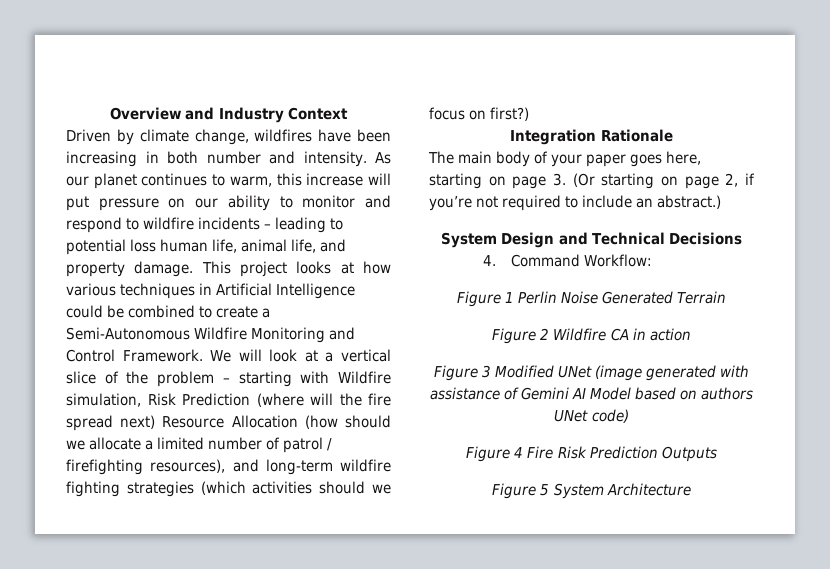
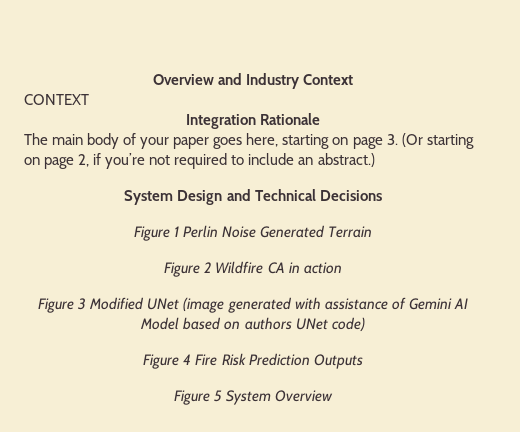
- Driven by climate change, wildfires have been increasing in both number and intensity. As our planet continues to warm, this increase will put pressure on our ability to monitor and respond to wildfire incidents – leading to potential loss human life, animal life, and property damage. This project looks at how various techniques in Artificial Intelligence could be combined to create a Semi-Autonomous Wildfire Monitoring and Control Framework. We will look at a vertical slice of the problem – starting with Wildfire simulation, Risk Prediction (where will the fire spread next) Resource Allocation (how should we allocate a limited number of patrol / firefighting resources), and long-term wildfire fighting strategies (which activities should we focus on first?)
+ CONTEXT
- 4. Command Workflow:
- Figure 5 System Architecture
+ Figure 5 System Overview

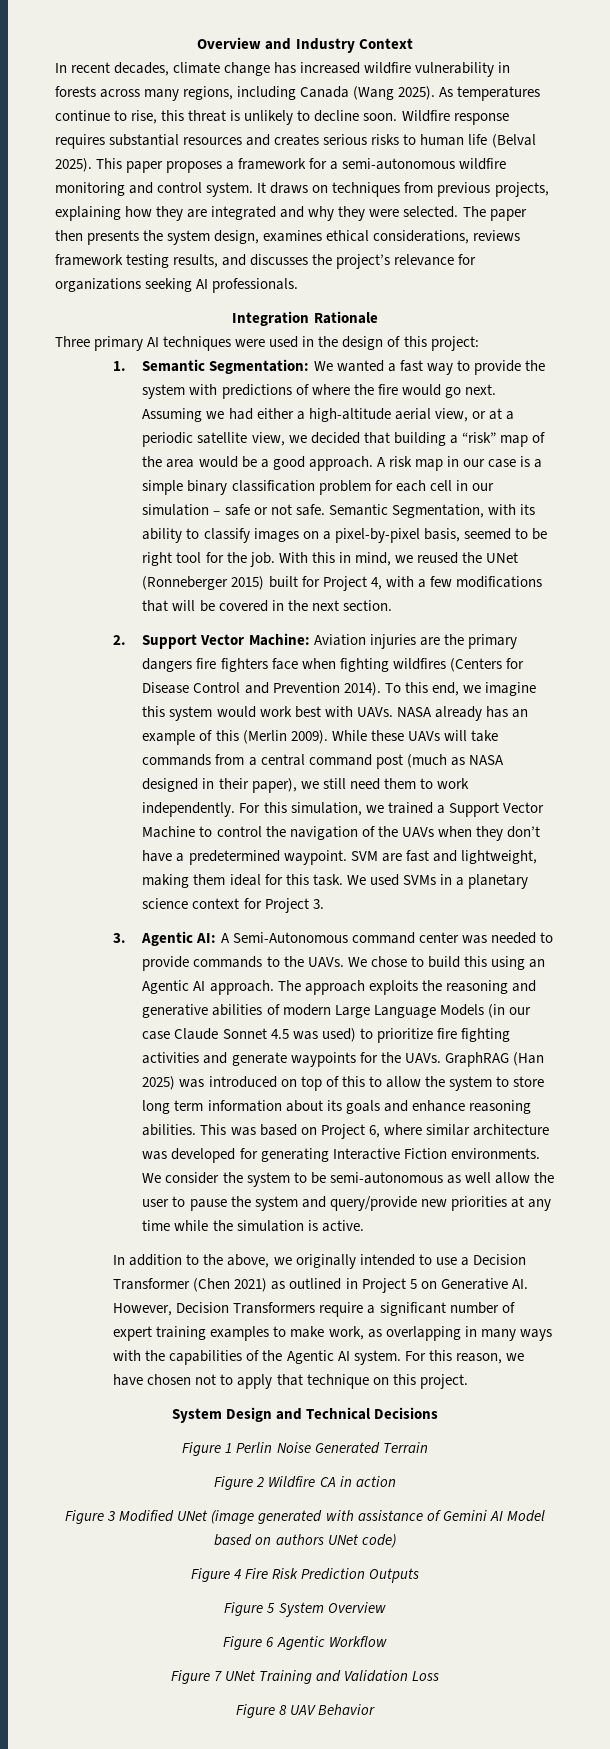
- CONTEXT
+ In recent decades, climate change has increased wildfire vulnerability in forests across many regions, including Canada (Wang 2025). As temperatures continue to rise, this threat is unlikely to decline soon. Wildfire response requires substantial resources and creates serious risks to human life (Belval 2025). This paper proposes a framework for a semi-autonomous wildfire monitoring and control system. It draws on techniques from previous projects, explaining how they are integrated and why they were selected. The paper then presents the system design, examines ethical considerations, reviews framework testing results, and discusses the project’s relevance for organizations seeking AI professionals.
  Integration Rationale
- The main body of your paper goes here, starting on page 3. (Or starting on page 2, if you’re not required to include an abstract.)
+ Three primary AI techniques were used in the design of this project:
+ 1. Semantic Segmentation: We wanted a fast way to provide the system with predictions of where the fire would go next. Assuming we had either a high-altitude aerial view, or at a periodic satellite view, we decided that building a “risk” map of the area would be a good approach. A risk map in our case is a simple binary classification problem for each cell in our simulation – safe or not safe. Semantic Segmentation, with its ability to classify images on a pixel-by-pixel basis, seemed to be right tool for the job. With this in mind, we reused the UNet (Ronneberger 2015) built for Project 4, with a few modifications that will be covered in the next section.
+ 2. Support Vector Machine: Aviation injuries are the primary dangers fire fighters face when fighting wildfires (Centers for Disease Control and Prevention 2014). To this end, we imagine this system would work best with UAVs. NASA already has an example of this (Merlin 2009). While these UAVs will take commands from a central command post (much as NASA designed in their paper), we still need them to work independently. For this simulation, we trained a Support Vector Machine to control the navigation of the UAVs when they don’t have a predetermined waypoint. SVM are fast and lightweight, making them ideal for this task. We used SVMs in a planetary science context for Project 3.
+ 3. Agentic AI: A Semi-Autonomous command center was needed to provide commands to the UAVs. We chose to build this using an Agentic AI approach. The approach exploits the reasoning and generative abilities of modern Large Language Models (in our case Claude Sonnet 4.5 was used) to prioritize fire fighting activities and generate waypoints for the UAVs. GraphRAG (Han 2025) was introduced on top of this to allow the system to store long term information about its goals and enhance reasoning abilities. This was based on Project 6, where similar architecture was developed for generating Interactive Fiction environments. We consider the system to be semi-autonomous as well allow the user to pause the system and query/provide new priorities at any time while the simulation is active.
+ In addition to the above, we originally intended to use a Decision Transformer (Chen 2021) as outlined in Project 5 on Generative AI. However, Decision Transformers require a significant number of expert training examples to make work, as overlapping in many ways with the capabilities of the Agentic AI system. For this reason, we have chosen not to apply that technique on this project.
+ Figure 6 Agentic Workflow
+ Figure 7 UNet Training and Validation Loss
+ Figure 8 UAV Behavior

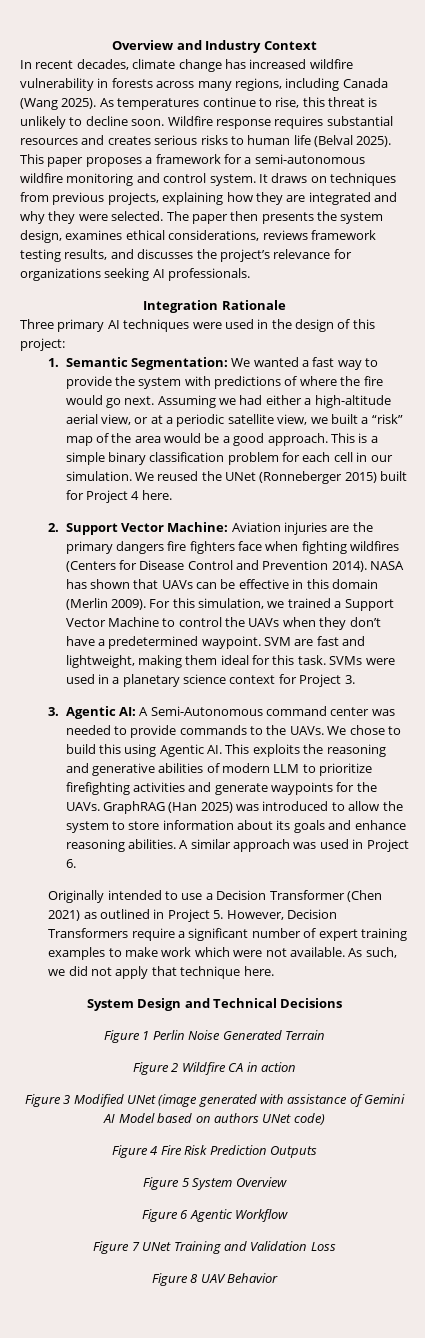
- Assuming we had either a high-altitude aerial view, or at a periodic satellite view, we decided that building a “risk” map of the area would be a good approach.
+ Assuming we had either a high-altitude aerial view, or at a periodic satellite view, we built a “risk” map of the area would be a good approach.
- A risk map in our case is a simple binary classification problem for each cell in our simulation – safe or not safe. Semantic Segmentation, with its ability to classify images on a pixel-by-pixel basis, seemed to be right tool for the job. With this in mind, we reused the UNet (Ronneberger 2015) built for Project 4, with a few modifications that will be covered in the next section.
+ This is a simple binary classification problem for each cell in our simulation. We reused the UNet (Ronneberger 2015) built for Project 4 here.
- To this end, we imagine this system would work best with UAVs. NASA already has an example of this (Merlin 2009). While these UAVs will take commands from a central command post (much as NASA designed in their paper), we still need them to work independently.
+ NASA has shown that UAVs can be effective in this domain (Merlin 2009).
- For this simulation, we trained a Support Vector Machine to control the navigation of the UAVs when they don’t have a predetermined waypoint.
+ For this simulation, we trained a Support Vector Machine to control the UAVs when they don’t have a predetermined waypoint.
- We used SVMs in a planetary science context for Project 3.
+ SVMs were used in a planetary science context for Project 3.
- We chose to build this using an Agentic AI approach. The approach exploits the reasoning and generative abilities of modern Large Language Models (in our case Claude Sonnet 4.5 was used) to prioritize fire fighting activities and generate waypoints for the UAVs.
+ We chose to build this using Agentic AI. This exploits the reasoning and generative abilities of modern LLM to prioritize firefighting activities and generate waypoints for the UAVs.
- GraphRAG (Han 2025) was introduced on top of this to allow the system to store long term information about its goals and enhance reasoning abilities.
+ GraphRAG (Han 2025) was introduced to allow the system to store information about its goals and enhance reasoning abilities.
- This was based on Project 6, where similar architecture was developed for generating Interactive Fiction environments. We consider the system to be semi-autonomous as well allow the user to pause the system and query/provide new priorities at any time while the simulation is active.
- In addition to the above, we originally intended to use a Decision Transformer (Chen 2021) as outlined in Project 5 on Generative AI. However, Decision Transformers require a significant number of expert training examples to make work, as overlapping in many ways with the capabilities of the Agentic AI system. For this reason, we have chosen not to apply that technique on this project.
+ A similar approach was used in Project 6.
+ Originally intended to use a Decision Transformer (Chen 2021) as outlined in Project 5. However, Decision Transformers require a significant number of expert training examples to make work which were not available. As such, we did not apply that technique here.

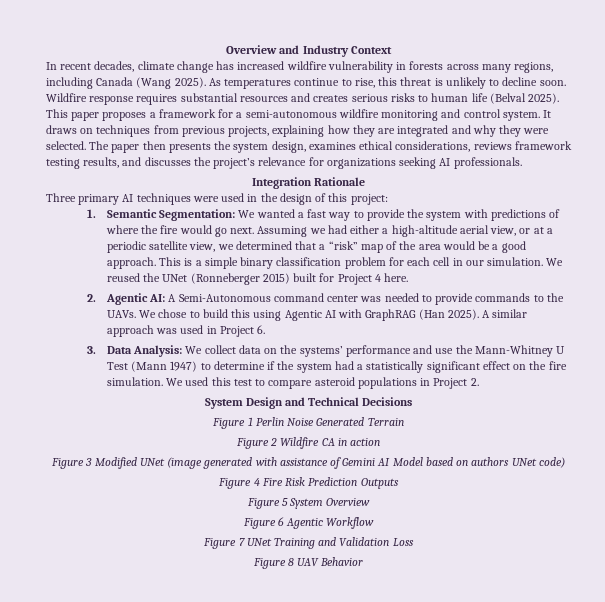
- Assuming we had either a high-altitude aerial view, or at a periodic satellite view, we built a “risk” map of the area would be a good approach.
+ Assuming we had either a high-altitude aerial view, or at a periodic satellite view, we determined that a “risk” map of the area would be a good approach.
- 2. Support Vector Machine: Aviation injuries are the primary dangers fire fighters face when fighting wildfires (Centers for Disease Control and Prevention 2014). NASA has shown that UAVs can be effective in this domain (Merlin 2009). For this simulation, we trained a Support Vector Machine to control the UAVs when they don’t have a predetermined waypoint. SVM are fast and lightweight, making them ideal for this task. SVMs were used in a planetary science context for Project 3.
- 3. Agentic AI: A Semi-Autonomous command center was needed to provide commands to the UAVs.
+ 2. Agentic AI: A Semi-Autonomous command center was needed to provide commands to the UAVs.
- We chose to build this using Agentic AI. This exploits the reasoning and generative abilities of modern LLM to prioritize firefighting activities and generate waypoints for the UAVs. GraphRAG (Han 2025) was introduced to allow the system to store information about its goals and enhance reasoning abilities.
+ We chose to build this using Agentic AI with GraphRAG (Han 2025).
- Originally intended to use a Decision Transformer (Chen 2021) as outlined in Project 5. However, Decision Transformers require a significant number of expert training examples to make work which were not available. As such, we did not apply that technique here.
+ 3. Data Analysis: We collect data on the systems’ performance and use the Mann-Whitney U Test (Mann 1947) to determine if the system had a statistically significant effect on the fire simulation. We used this test to compare asteroid populations in Project 2.

